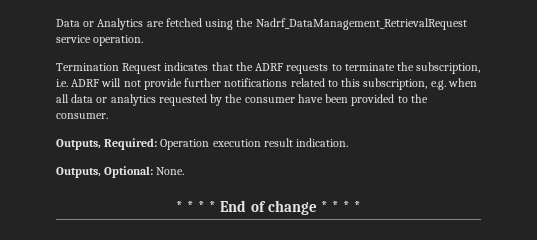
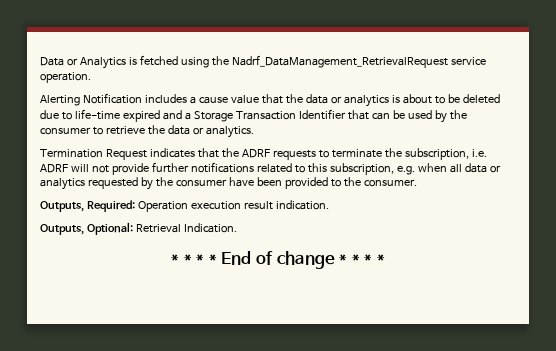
- Data or Analytics are fetched using the Nadrf_DataManagement_RetrievalRequest service operation.
+ Data or Analytics is fetched using the Nadrf_DataManagement_RetrievalRequest service operation.
+ Alerting Notification includes a cause value that the data or analytics is about to be deleted due to life-time expired and a Storage Transaction Identifier that can be used by the consumer to retrieve the data or analytics.
- Outputs, Optional: None.
+ Outputs, Optional: Retrieval Indication.

